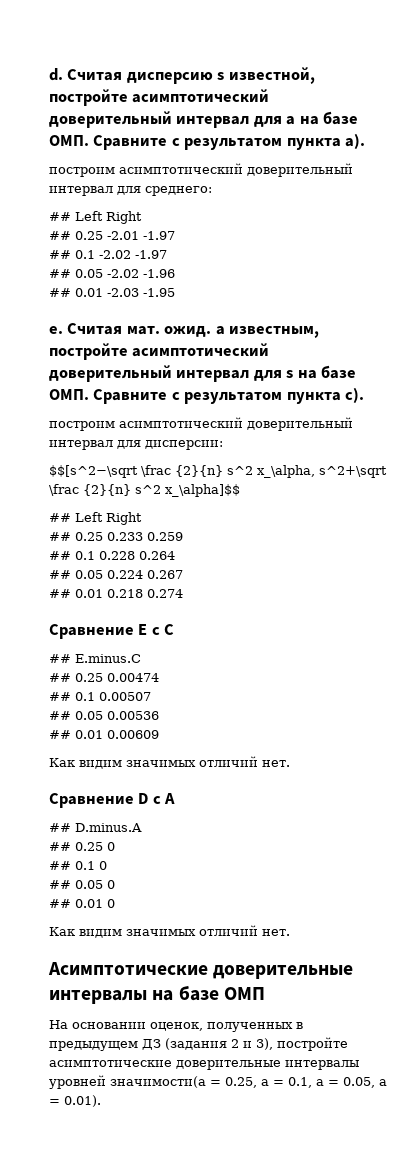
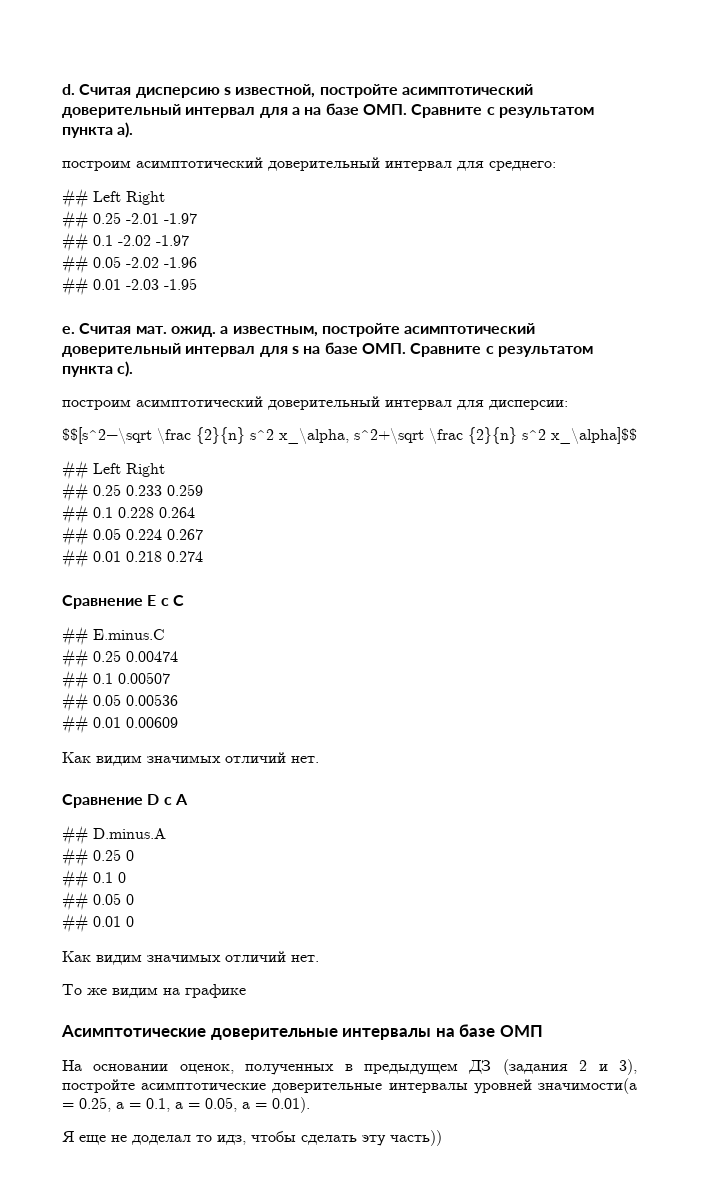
+ То же видим на графике
+ Я еще не доделал то идз, чтобы сделать эту часть))

